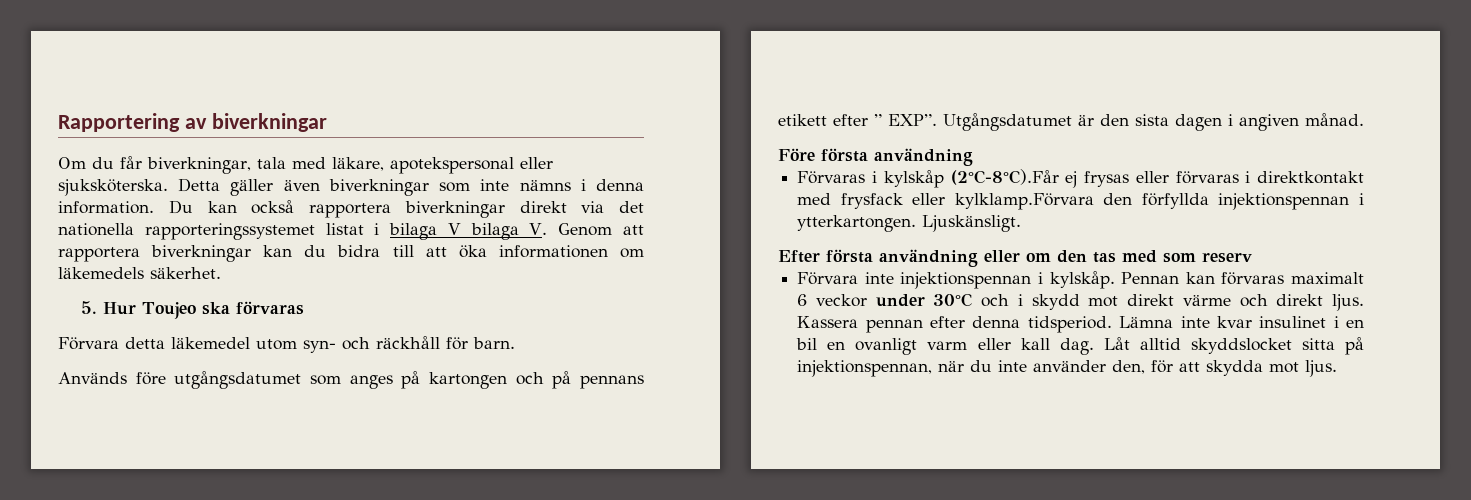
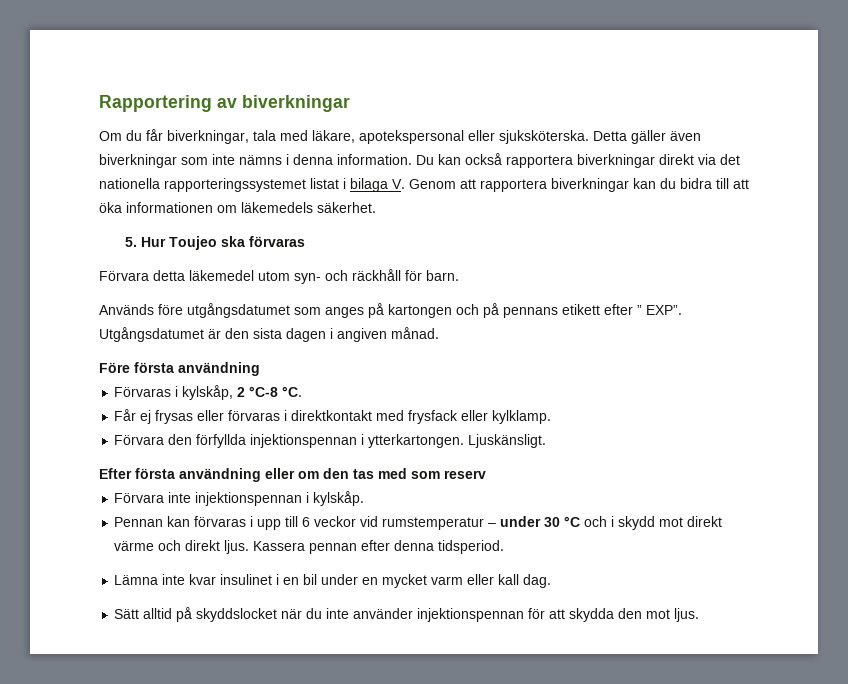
- Du kan också rapportera biverkningar direkt via det nationella rapporteringssystemet listat i bilaga V bilaga V. Genom att rapportera biverkningar kan du bidra till att öka informationen om läkemedels säkerhet.
+ Du kan också rapportera biverkningar direkt via det nationella rapporteringssystemet listat i bilaga V. Genom att rapportera biverkningar kan du bidra till att öka informationen om läkemedels säkerhet.
- Förvaras i kylskåp (2°C-8°C).Får ej frysas eller förvaras i direktkontakt med frysfack eller kylklamp.Förvara den förfyllda injektionspennan i ytterkartongen.
+ Förvaras i kylskåp, 2 °C-8 °C.
+ Får ej frysas eller förvaras i direktkontakt med frysfack eller kylklamp.
+ Förvara den förfyllda injektionspennan i ytterkartongen.
- Förvara inte injektionspennan i kylskåp. Pennan kan förvaras maximalt 6 veckor under 30°C och i skydd mot direkt värme och direkt ljus.
+ Förvara inte injektionspennan i kylskåp.
+ Pennan kan förvaras i upp till 6 veckor vid rumstemperatur – under 30 °C och i skydd mot direkt värme och direkt ljus.
- Kassera pennan efter denna tidsperiod. Lämna inte kvar insulinet i en bil en ovanligt varm eller kall dag. Låt alltid skyddslocket sitta på injektionspennan, när du inte använder den, för att skydda mot ljus.
+ Kassera pennan efter denna tidsperiod.
+ Lämna inte kvar insulinet i en bil under en mycket varm eller kall dag.
+ Sätt alltid på skyddslocket när du inte använder injektionspennan för att skydda den mot ljus.

